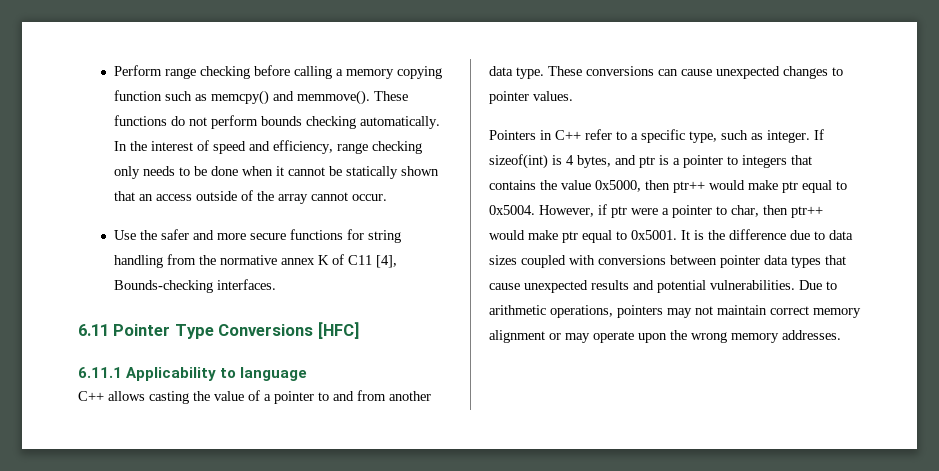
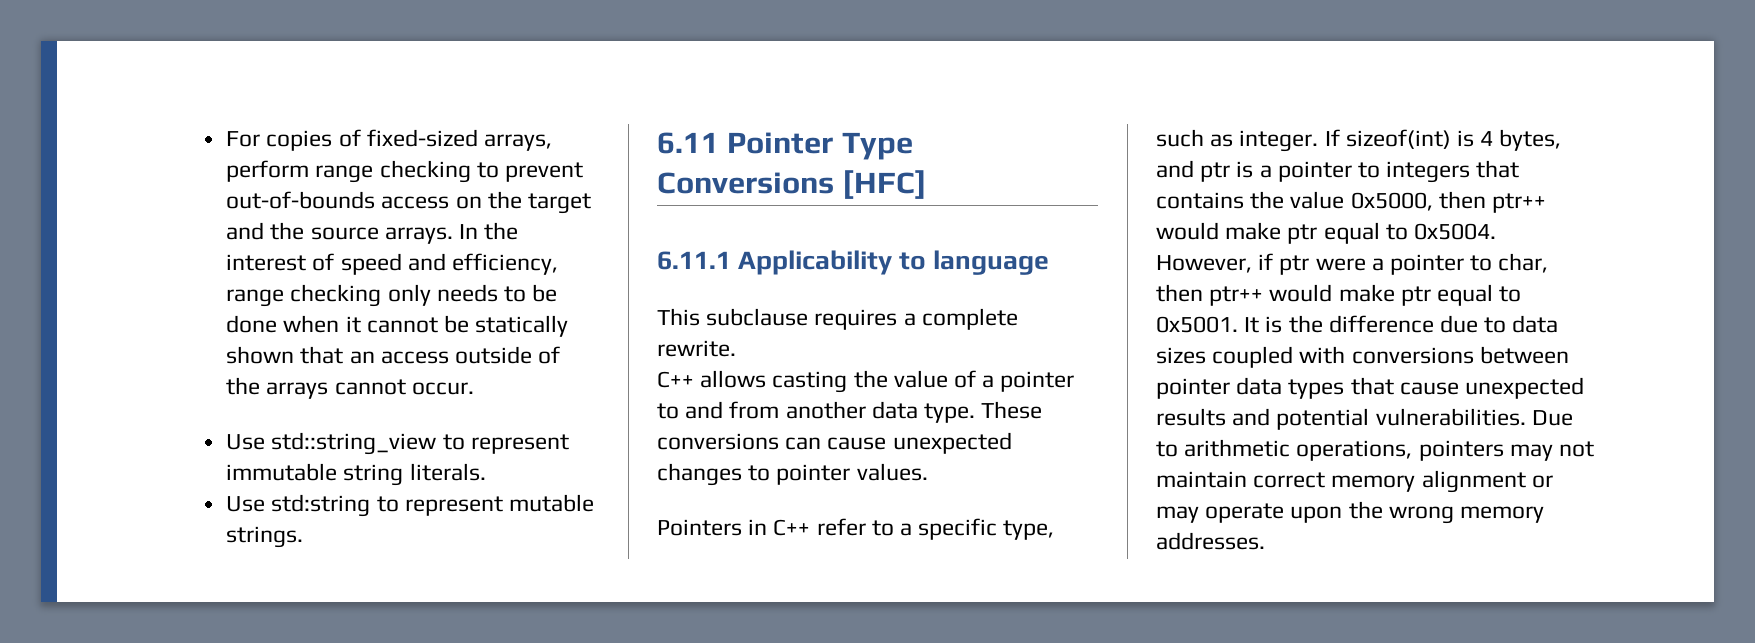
- Perform range checking before calling a memory copying function such as memcpy() and memmove(). These functions do not perform bounds checking automatically.
+ For copies of fixed-sized arrays, perform range checking to prevent out-of-bounds access on the target and the source arrays.
- In the interest of speed and efficiency, range checking only needs to be done when it cannot be statically shown that an access outside of the array cannot occur.
+ In the interest of speed and efficiency, range checking only needs to be done when it cannot be statically shown that an access outside of the arrays cannot occur.
- Use the safer and more secure functions for string handling from the normative annex K of C11 [4], Bounds-checking interfaces.
+ Use std::string_view to represent immutable string literals.
+ Use std:string to represent mutable strings.
+ This subclause requires a complete rewrite.

